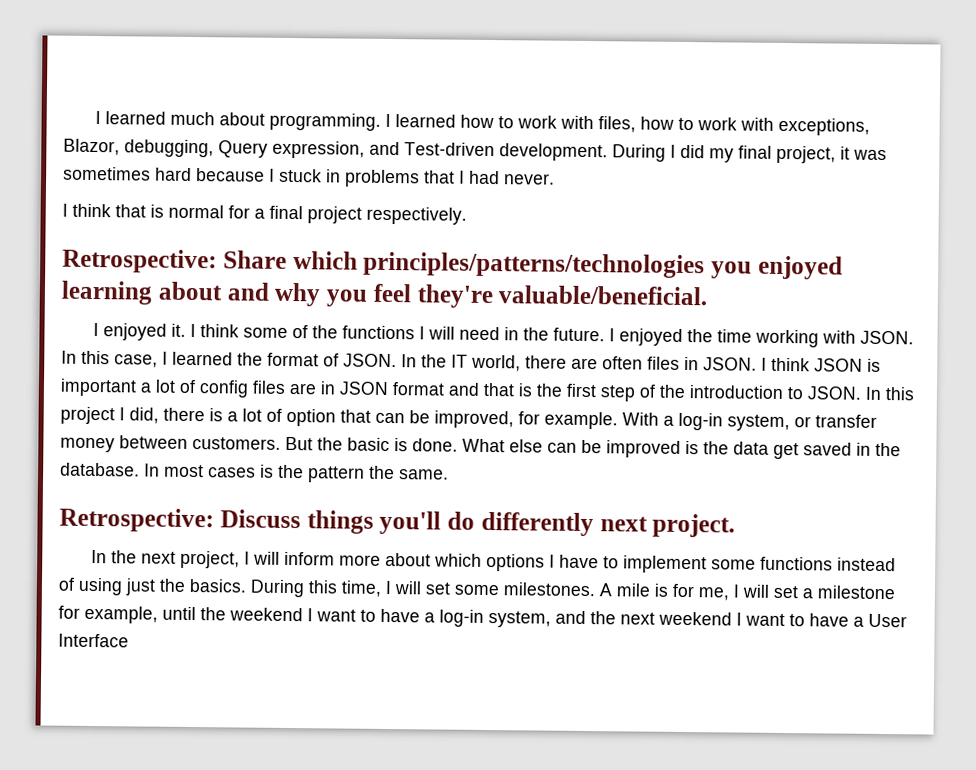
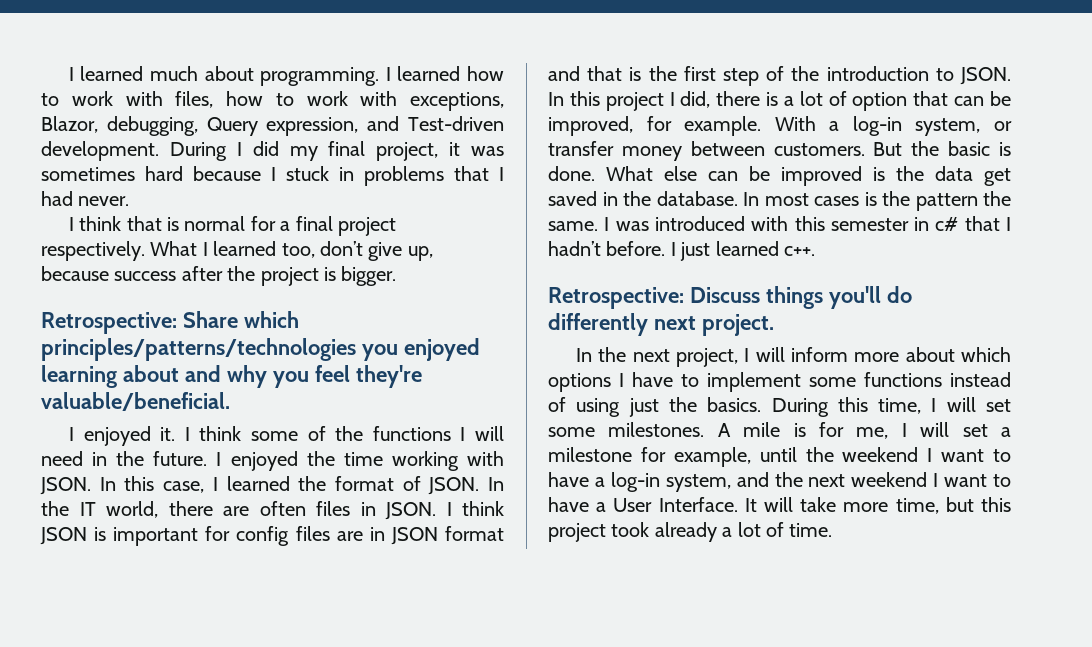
+ What I learned too, don’t give up, because success after the project is bigger.
- I think JSON is important a lot of config files are in JSON format and that is the first step of the introduction to JSON.
+ I think JSON is important for config files are in JSON format and that is the first step of the introduction to JSON.
+ I was introduced with this semester in c# that I hadn’t before. I just learned c++.
- A mile is for me, I will set a milestone for example, until the weekend I want to have a log-in system, and the next weekend I want to have a User Interface
+ A mile is for me, I will set a milestone for example, until the weekend I want to have a log-in system, and the next weekend I want to have a User Interface. It will take more time, but this project took already a lot of time.

